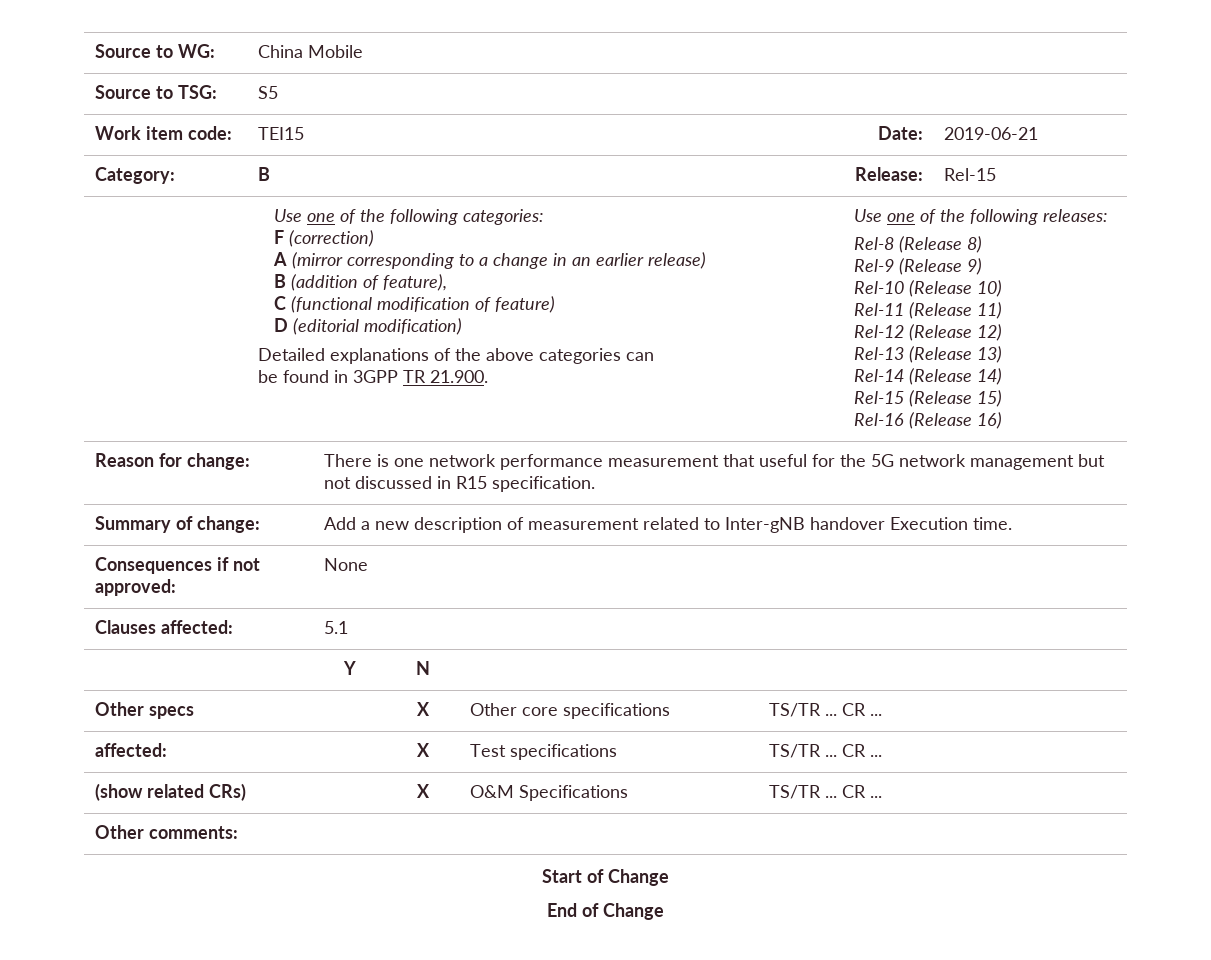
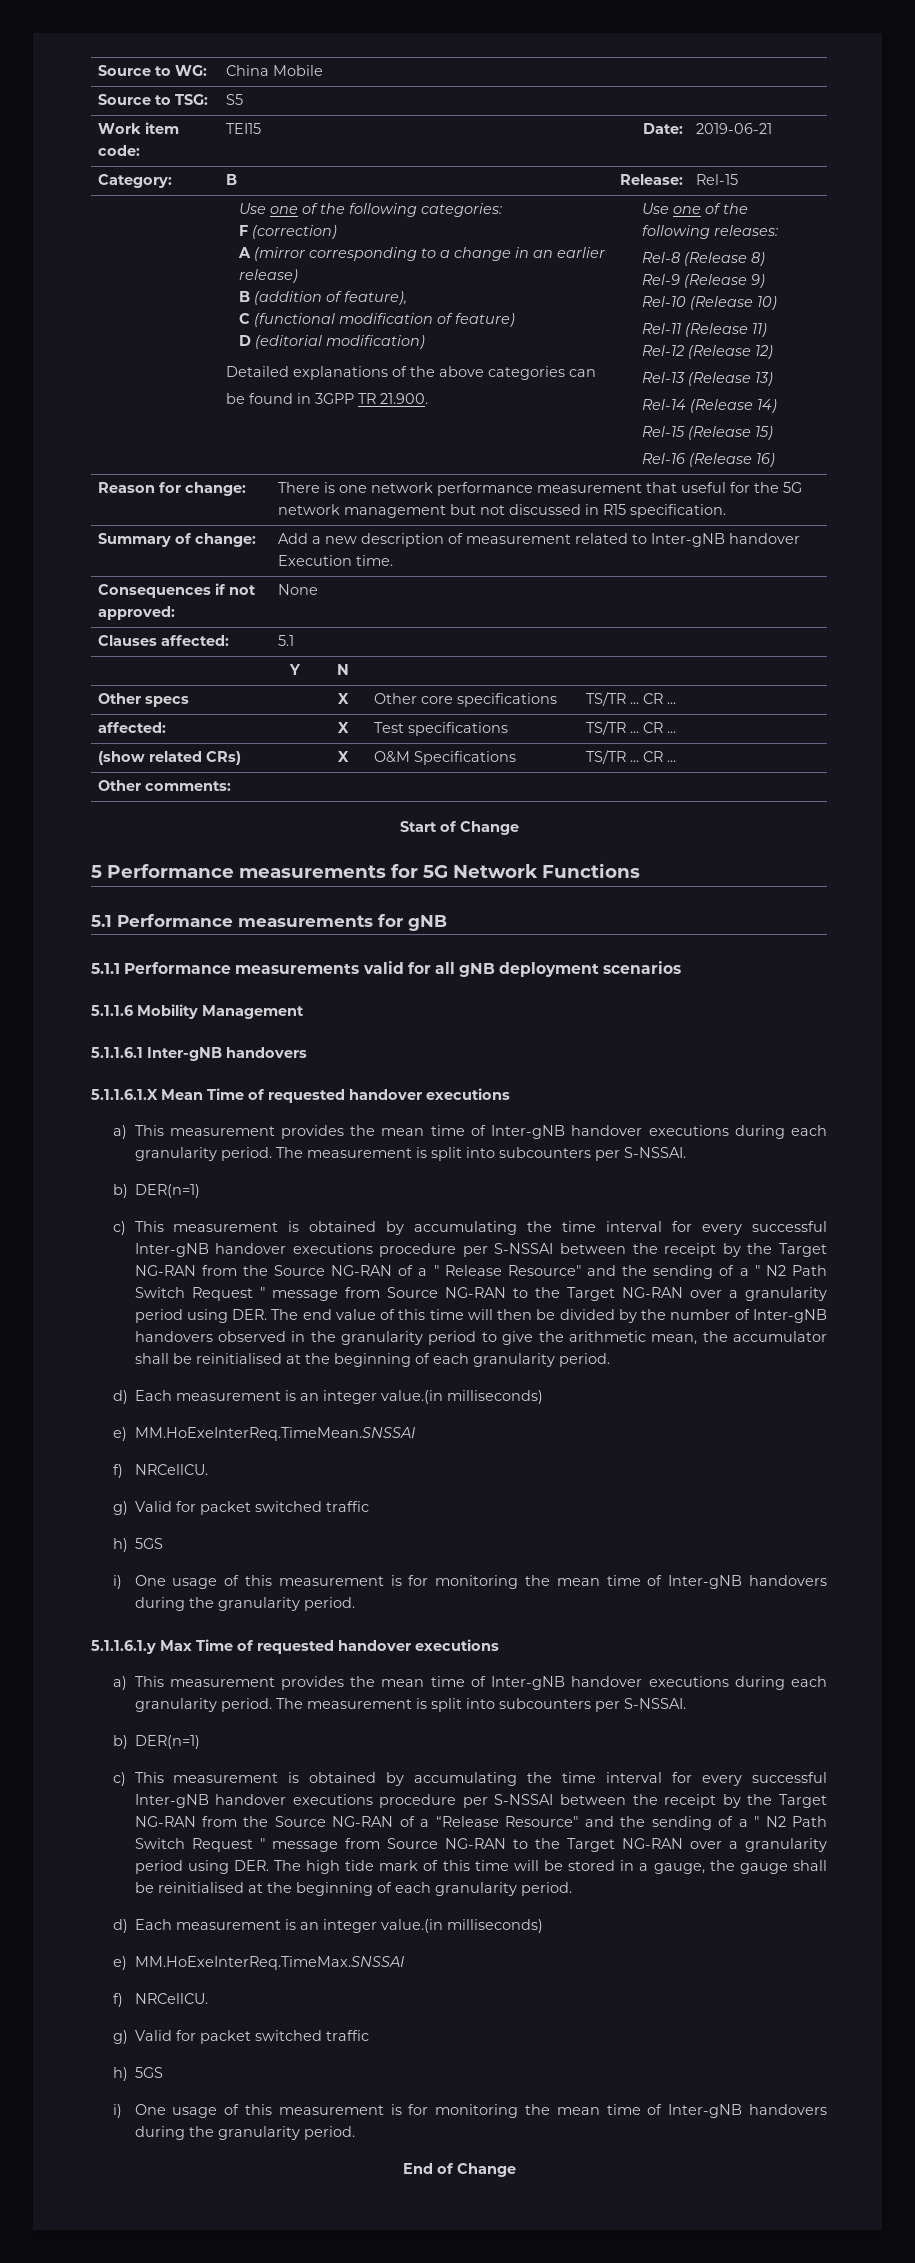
+ 5 Performance measurements for 5G Network Functions
+ 5.1 Performance measurements for gNB
+ 5.1.1 Performance measurements valid for all gNB deployment scenarios
+ 5.1.1.6 Mobility Management
+ 5.1.1.6.1 Inter-gNB handovers
+ 5.1.1.6.1.X Mean Time of requested handover executions
+ a) This measurement provides the mean time of Inter-gNB handover executions during each granularity period. The measurement is split into subcounters per S-NSSAI.
+ b) DER(n=1)
+ c) This measurement is obtained by accumulating the time interval for every successful Inter-gNB handover executions procedure per S-NSSAI between the receipt by the Target NG-RAN from the Source NG-RAN of a " Release Resource" and the sending of a " N2 Path Switch Request " message from Source NG-RAN to the Target NG-RAN over a granularity period using DER. The end value of this time will then be divided by the number of Inter-gNB handovers observed in the granularity period to give the arithmetic mean, the accumulator shall be reinitialised at the beginning of each granularity period.
+ d) Each measurement is an integer value.(in milliseconds)
+ e) MM.HoExeInterReq.TimeMean.SNSSAI
+ f) NRCellCU.
+ g) Valid for packet switched traffic
+ h) 5GS
+ i) One usage of this measurement is for monitoring the mean time of Inter-gNB handovers during the granularity period.
+ 5.1.1.6.1.y Max Time of requested handover executions
+ a) This measurement provides the mean time of Inter-gNB handover executions during each granularity period. The measurement is split into subcounters per S-NSSAI.
+ b) DER(n=1)
+ c) This measurement is obtained by accumulating the time interval for every successful Inter-gNB handover executions procedure per S-NSSAI between the receipt by the Target NG-RAN from the Source NG-RAN of a “Release Resource" and the sending of a " N2 Path Switch Request " message from Source NG-RAN to the Target NG-RAN over a granularity period using DER. The high tide mark of this time will be stored in a gauge, the gauge shall be reinitialised at the beginning of each granularity period.
+ d) Each measurement is an integer value.(in milliseconds)
+ e) MM.HoExeInterReq.TimeMax.SNSSAI
+ f) NRCellCU.
+ g) Valid for packet switched traffic
+ h) 5GS
+ i) One usage of this measurement is for monitoring the mean time of Inter-gNB handovers during the granularity period.

